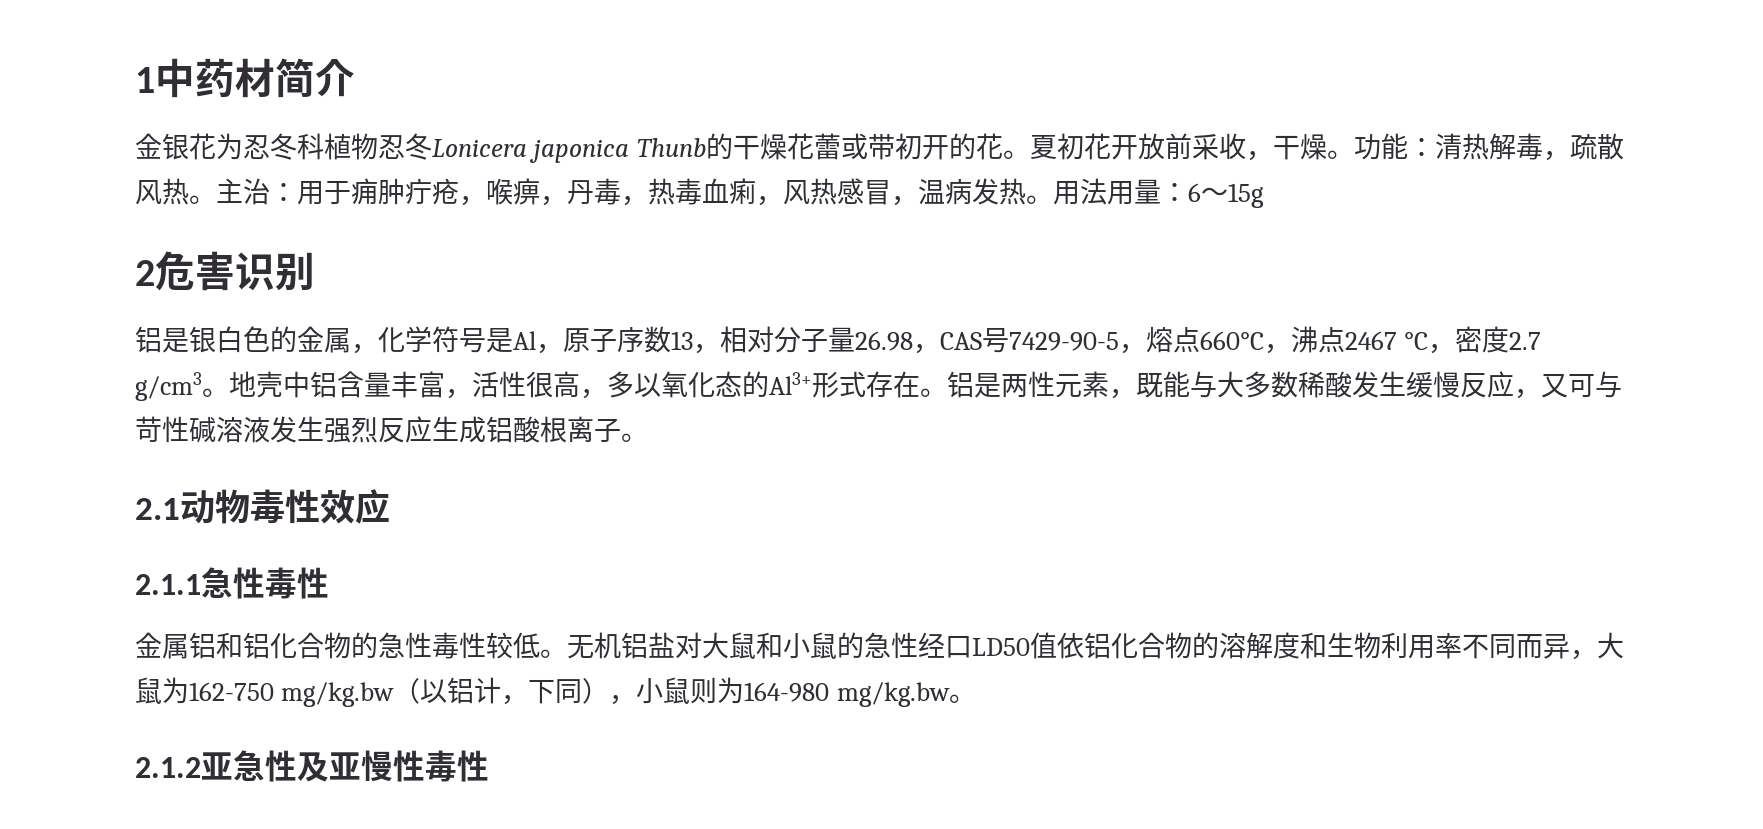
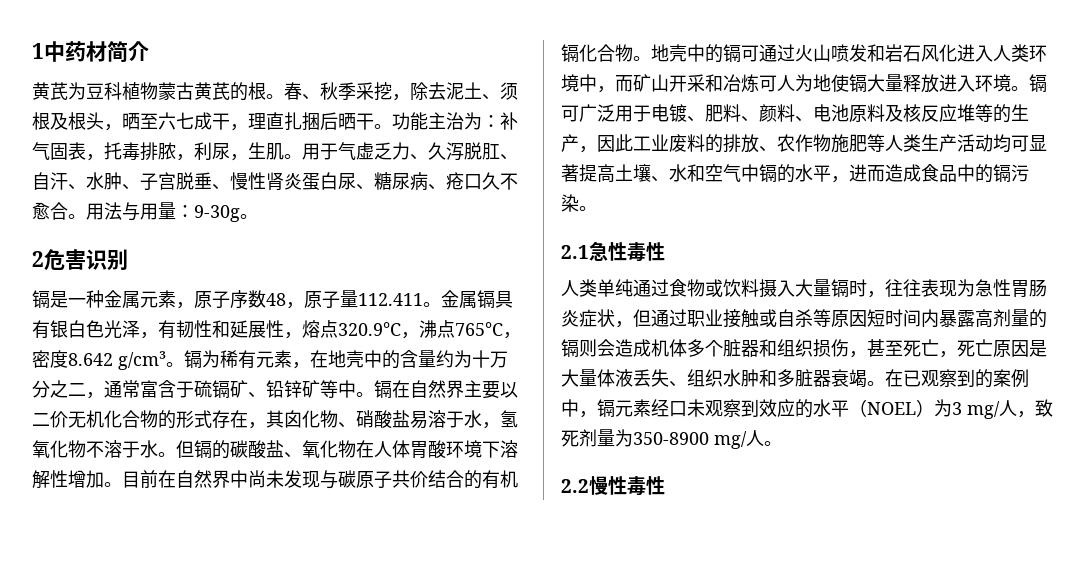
- 金银花为忍冬科植物忍冬Lonicera japonica Thunb的干燥花蕾或带初开的花。夏初花开放前采收，干燥。功能：清热解毒，疏散风热。主治：用于痈肿疔疮，喉痹，丹毒，热毒血痢，风热感冒，温病发热。用法用量：6～15g
+ 黄芪为豆科植物蒙古黄芪的根。春、秋季采挖，除去泥土、须根及根头，晒至六七成干，理直扎捆后晒干。功能主治为：补气固表，托毒排脓，利尿，生肌。用于气虚乏力、久泻脱肛、自汗、水肿、子宫脱垂、慢性肾炎蛋白尿、糖尿病、疮口久不愈合。用法与用量：9-30g。
  2危害识别
- 铝是银白色的金属，化学符号是Al，原子序数13，相对分子量26.98，CAS号7429-90-5，熔点660°C，沸点2467 °C，密度2.7 g/cm3。地壳中铝含量丰富，活性很高，多以氧化态的Al3+形式存在。铝是两性元素，既能与大多数稀酸发生缓慢反应，又可与苛性碱溶液发生强烈反应生成铝酸根离子。
- 2.1动物毒性效应
- 2.1.1急性毒性
- 金属铝和铝化合物的急性毒性较低。无机铝盐对大鼠和小鼠的急性经口LD50值依铝化合物的溶解度和生物利用率不同而异，大鼠为162-750 mg/kg.bw（以铝计，下同），小鼠则为164-980 mg/kg.bw。
- 2.1.2亚急性及亚慢性毒性
+ 镉是一种金属元素，原子序数48，原子量112.411。金属镉具有银白色光泽，有韧性和延展性，熔点320.9℃，沸点765℃，密度8.642 g/cm³。镉为稀有元素，在地壳中的含量约为十万分之二，通常富含于硫镉矿、铅锌矿等中。镉在自然界主要以二价无机化合物的形式存在，其囟化物、硝酸盐易溶于水，氢氧化物不溶于水。但镉的碳酸盐、氧化物在人体胃酸环境下溶解性增加。目前在自然界中尚未发现与碳原子共价结合的有机镉化合物。地壳中的镉可通过火山喷发和岩石风化进入人类环境中，而矿山开采和冶炼可人为地使镉大量释放进入环境。镉可广泛用于电镀、肥料、颜料、电池原料及核反应堆等的生产，因此工业废料的排放、农作物施肥等人类生产活动均可显著提高土壤、水和空气中镉的水平，进而造成食品中的镉污染。
+ 2.1急性毒性
+ 人类单纯通过食物或饮料摄入大量镉时，往往表现为急性胃肠炎症状，但通过职业接触或自杀等原因短时间内暴露高剂量的镉则会造成机体多个脏器和组织损伤，甚至死亡，死亡原因是大量体液丢失、组织水肿和多脏器衰竭。在已观察到的案例中，镉元素经口未观察到效应的水平（NOEL）为3 mg/人，致死剂量为350-8900 mg/人。
+ 2.2慢性毒性

